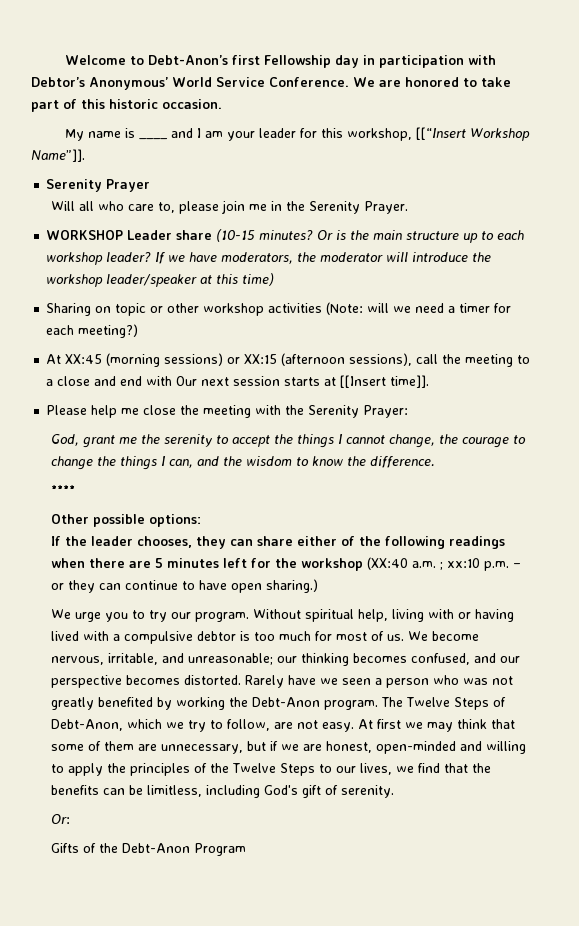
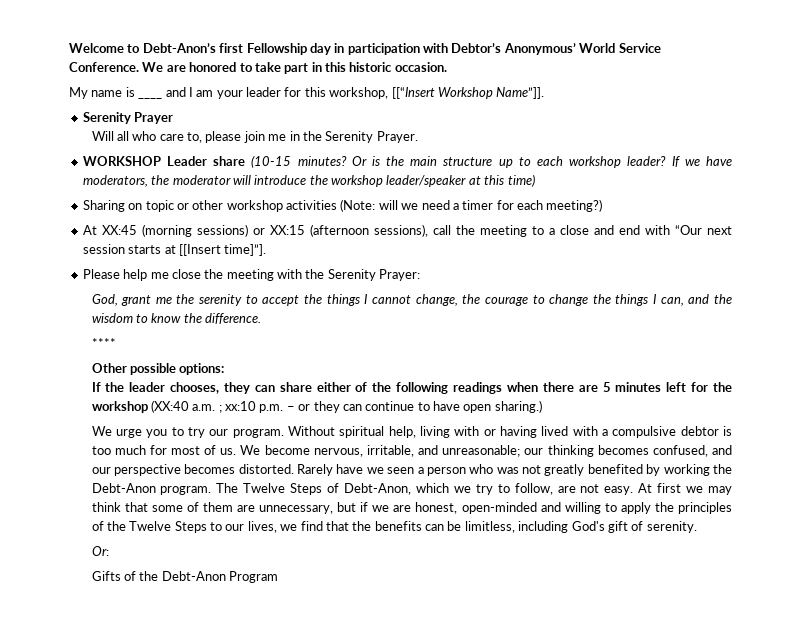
- We are honored to take part of this historic occasion.
+ We are honored to take part in this historic occasion.
- At XX:45 (morning sessions) or XX:15 (afternoon sessions), call the meeting to a close and end with Our next session starts at [[Insert time]].
+ At XX:45 (morning sessions) or XX:15 (afternoon sessions), call the meeting to a close and end with “Our next session starts at [[Insert time]”].

